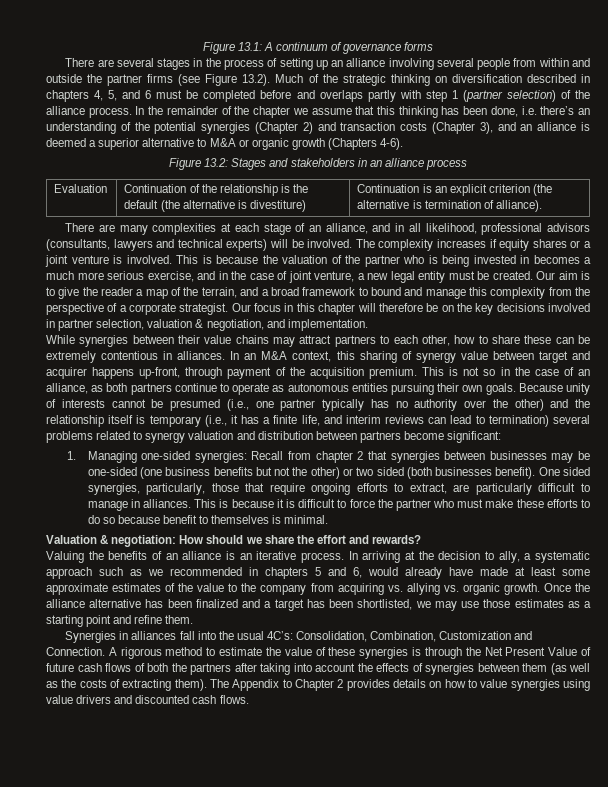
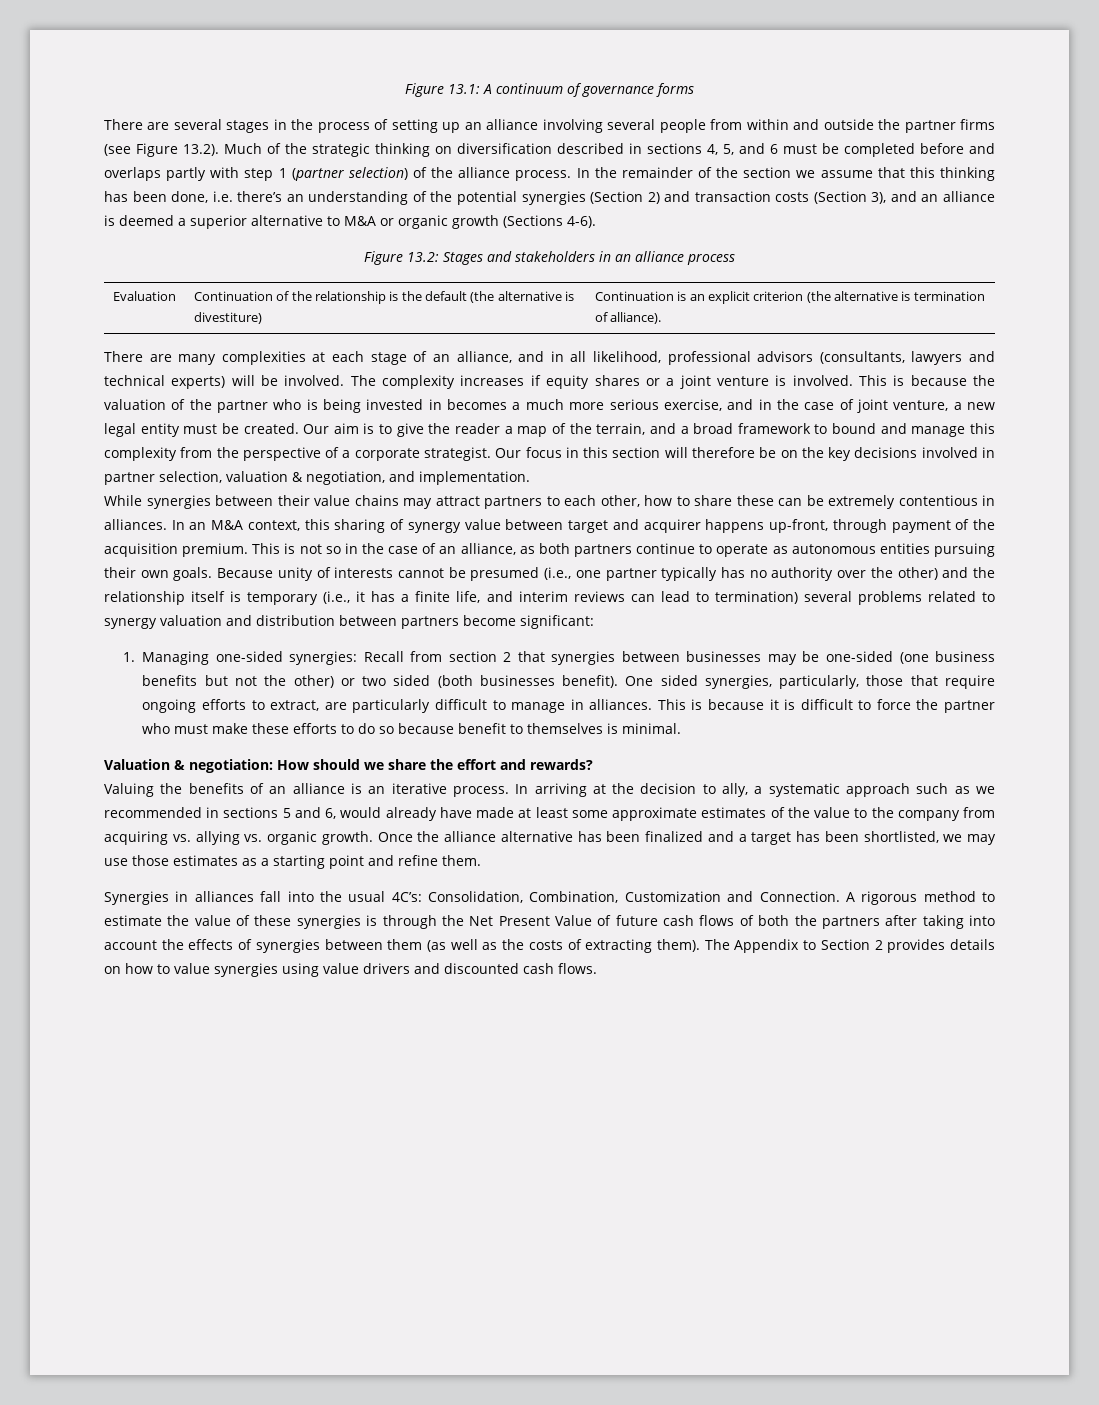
- There are several stages in the process of setting up an alliance involving several people from within and outside the partner firms (see Figure 13.2). Much of the strategic thinking on diversification described in chapters 4, 5, and 6 must be completed before and overlaps partly with step 1 (partner selection) of the alliance process.
+ There are several stages in the process of setting up an alliance involving several people from within and outside the partner firms (see Figure 13.2). Much of the strategic thinking on diversification described in sections 4, 5, and 6 must be completed before and overlaps partly with step 1 (partner selection) of the alliance process.
- In the remainder of the chapter we assume that this thinking has been done, i.e. there’s an understanding of the potential synergies (Chapter 2) and transaction costs (Chapter 3), and an alliance is deemed a superior alternative to M&A or organic growth (Chapters 4-6).
+ In the remainder of the section we assume that this thinking has been done, i.e. there’s an understanding of the potential synergies (Section 2) and transaction costs (Section 3), and an alliance is deemed a superior alternative to M&A or organic growth (Sections 4-6).
- Our focus in this chapter will therefore be on the key decisions involved in partner selection, valuation & negotiation, and implementation.
+ Our focus in this section will therefore be on the key decisions involved in partner selection, valuation & negotiation, and implementation.
- 1. Managing one-sided synergies: Recall from chapter 2 that synergies between businesses may be one-sided (one business benefits but not the other) or two sided (both businesses benefit).
+ 1. Managing one-sided synergies: Recall from section 2 that synergies between businesses may be one-sided (one business benefits but not the other) or two sided (both businesses benefit).
- In arriving at the decision to ally, a systematic approach such as we recommended in chapters 5 and 6, would already have made at least some approximate estimates of the value to the company from acquiring vs. allying vs. organic growth.
+ In arriving at the decision to ally, a systematic approach such as we recommended in sections 5 and 6, would already have made at least some approximate estimates of the value to the company from acquiring vs. allying vs. organic growth.
- The Appendix to Chapter 2 provides details on how to value synergies using value drivers and discounted cash flows.
+ The Appendix to Section 2 provides details on how to value synergies using value drivers and discounted cash flows.

